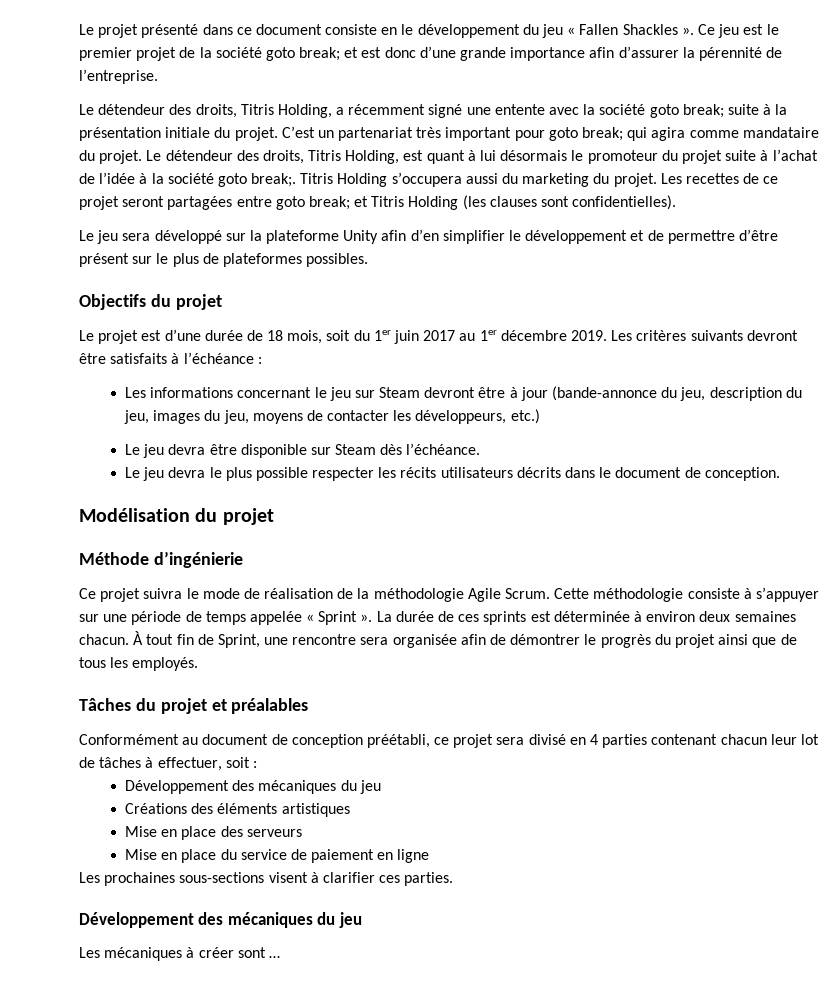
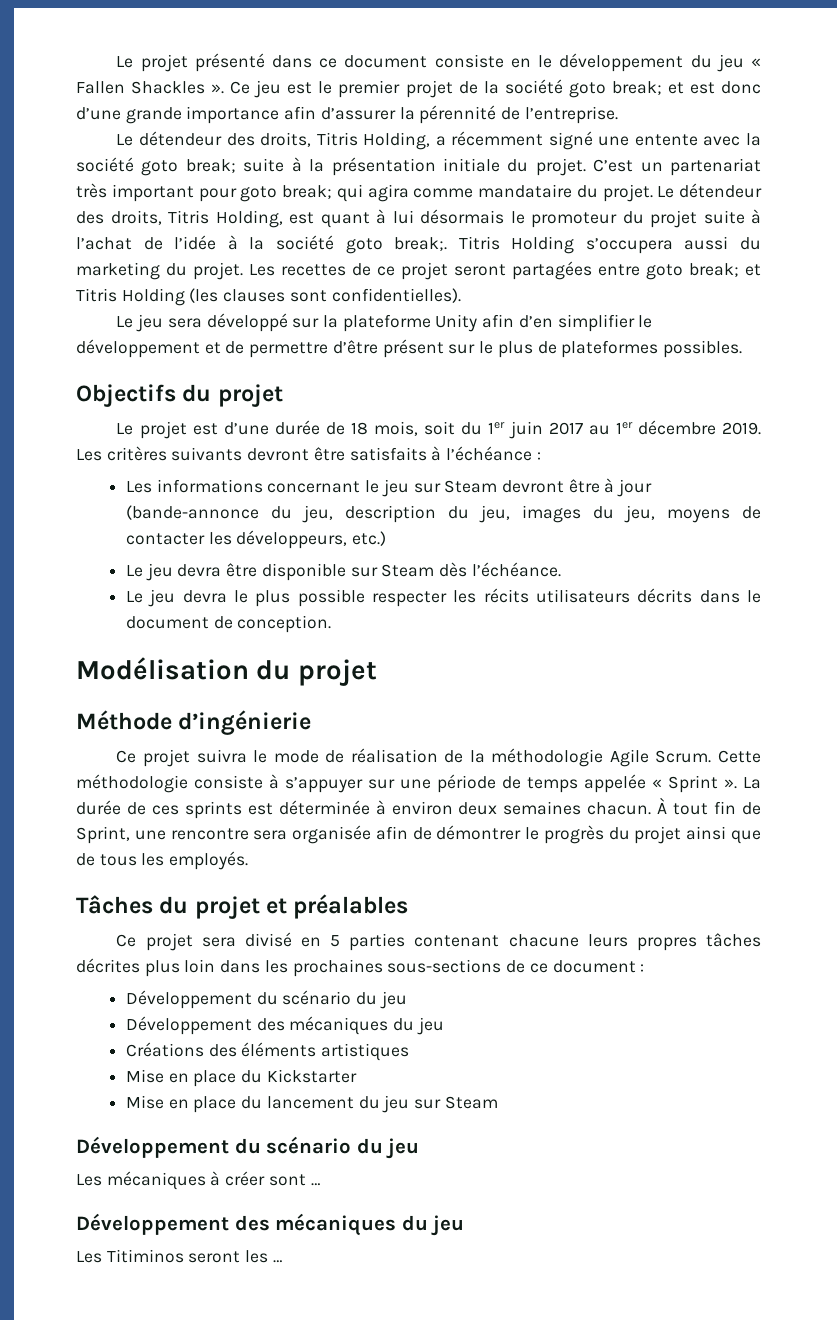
- Conformément au document de conception préétabli, ce projet sera divisé en 4 parties contenant chacun leur lot de tâches à effectuer, soit :
+ Ce projet sera divisé en 5 parties contenant chacune leurs propres tâches décrites plus loin dans les prochaines sous-sections de ce document :
+ Développement du scénario du jeu
- Mise en place des serveurs
- Mise en place du service de paiement en ligne
- Les prochaines sous-sections visent à clarifier ces parties.
- Développement des mécaniques du jeu
+ Mise en place du Kickstarter
+ Mise en place du lancement du jeu sur Steam
+ Développement du scénario du jeu
  Les mécaniques à créer sont …
+ Développement des mécaniques du jeu
+ Les Titiminos seront les …

